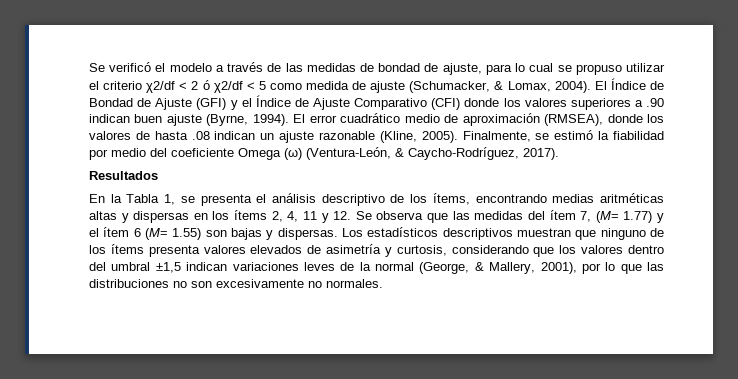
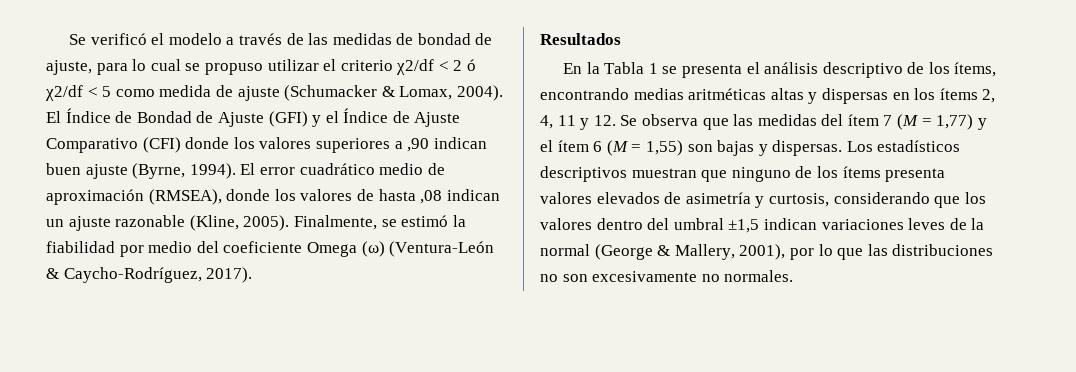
- Se verificó el modelo a través de las medidas de bondad de ajuste, para lo cual se propuso utilizar el criterio χ2/df < 2 ó χ2/df < 5 como medida de ajuste (Schumacker, & Lomax, 2004).
+ Se verificó el modelo a través de las medidas de bondad de ajuste, para lo cual se propuso utilizar el criterio χ2/df < 2 ó χ2/df < 5 como medida de ajuste (Schumacker & Lomax, 2004).
- El Índice de Bondad de Ajuste (GFI) y el Índice de Ajuste Comparativo (CFI) donde los valores superiores a .90 indican buen ajuste (Byrne, 1994).
+ El Índice de Bondad de Ajuste (GFI) y el Índice de Ajuste Comparativo (CFI) donde los valores superiores a ,90 indican buen ajuste (Byrne, 1994).
- El error cuadrático medio de aproximación (RMSEA), donde los valores de hasta .08 indican un ajuste razonable (Kline, 2005).
+ El error cuadrático medio de aproximación (RMSEA), donde los valores de hasta ,08 indican un ajuste razonable (Kline, 2005).
- Finalmente, se estimó la fiabilidad por medio del coeficiente Omega (ω) (Ventura-León, & Caycho-Rodríguez, 2017).
+ Finalmente, se estimó la fiabilidad por medio del coeficiente Omega (ω) (Ventura-León & Caycho-Rodríguez, 2017).
- En la Tabla 1, se presenta el análisis descriptivo de los ítems, encontrando medias aritméticas altas y dispersas en los ítems 2, 4, 11 y 12. Se observa que las medidas del ítem 7, (M= 1.77) y el ítem 6 (M= 1.55) son bajas y dispersas.
+ En la Tabla 1 se presenta el análisis descriptivo de los ítems, encontrando medias aritméticas altas y dispersas en los ítems 2, 4, 11 y 12. Se observa que las medidas del ítem 7 (M = 1,77) y el ítem 6 (M = 1,55) son bajas y dispersas.
- Los estadísticos descriptivos muestran que ninguno de los ítems presenta valores elevados de asimetría y curtosis, considerando que los valores dentro del umbral ±1,5 indican variaciones leves de la normal (George, & Mallery, 2001), por lo que las distribuciones no son excesivamente no normales.
+ Los estadísticos descriptivos muestran que ninguno de los ítems presenta valores elevados de asimetría y curtosis, considerando que los valores dentro del umbral ±1,5 indican variaciones leves de la normal (George & Mallery, 2001), por lo que las distribuciones no son excesivamente no normales.

